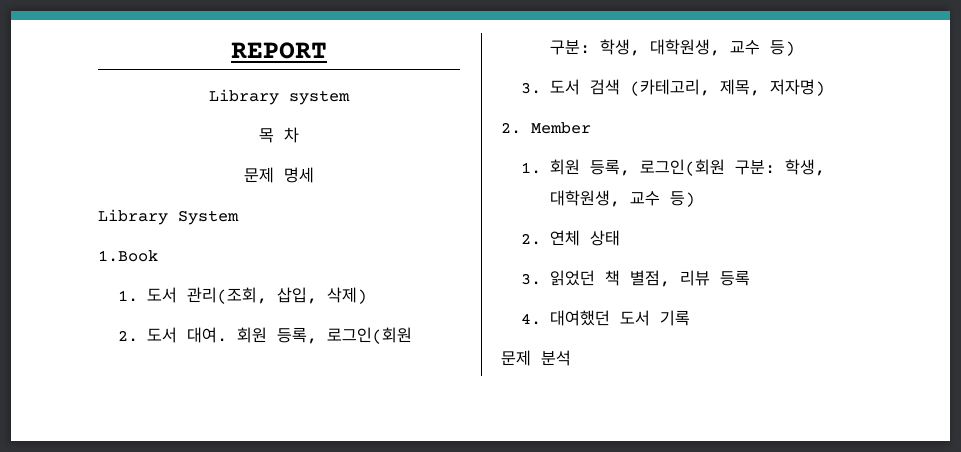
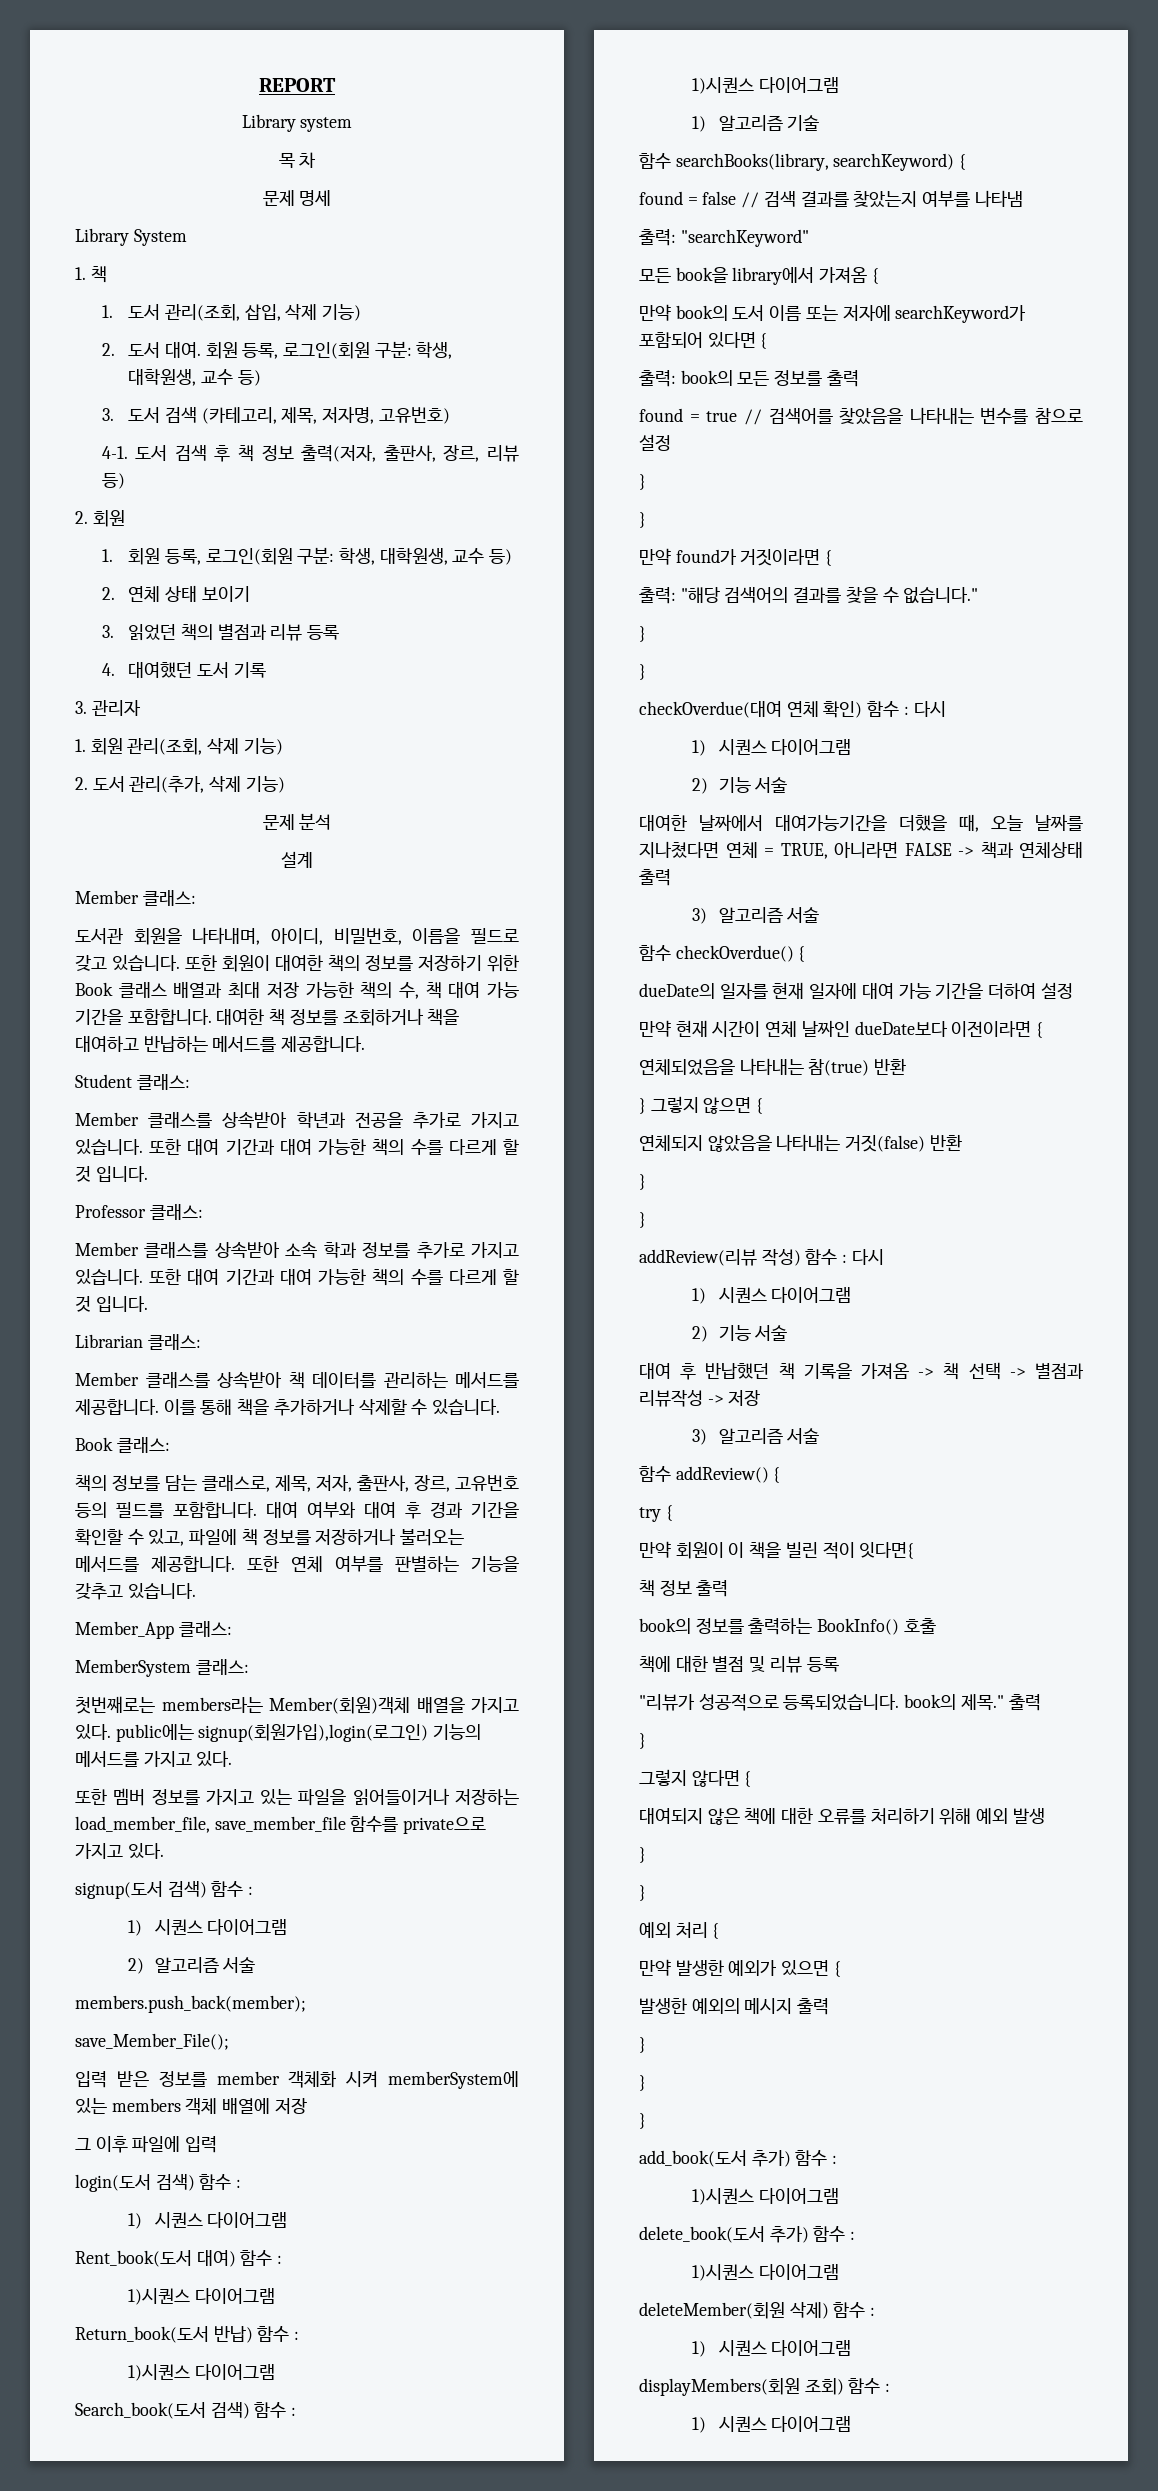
- 1.Book
+ 1. 책
- 1. 도서 관리(조회, 삽입, 삭제)
+ 1. 도서 관리(조회, 삽입, 삭제 기능)
- 3. 도서 검색 (카테고리, 제목, 저자명)
- 2. Member
+ 3. 도서 검색 (카테고리, 제목, 저자명, 고유번호)
+ 4-1. 도서 검색 후 책 정보 출력(저자, 출판사, 장르, 리뷰 등)
+ 2. 회원
- 2. 연체 상태
+ 2. 연체 상태 보이기
- 3. 읽었던 책 별점, 리뷰 등록
+ 3. 읽었던 책의 별점과 리뷰 등록
+ 3. 관리자
+ 1. 회원 관리(조회, 삭제 기능)
+ 2. 도서 관리(추가, 삭제 기능)
  문제 분석
+ 설계
+ Member 클래스:
+ 도서관 회원을 나타내며, 아이디, 비밀번호, 이름을 필드로 갖고 있습니다. 또한 회원이 대여한 책의 정보를 저장하기 위한 Book 클래스 배열과 최대 저장 가능한 책의 수, 책 대여 가능 기간을 포함합니다. 대여한 책 정보를 조회하거나 책을 대여하고 반납하는 메서드를 제공합니다.
+ Student 클래스:
+ Member 클래스를 상속받아 학년과 전공을 추가로 가지고 있습니다. 또한 대여 기간과 대여 가능한 책의 수를 다르게 할 것 입니다.
+ Professor 클래스:
+ Member 클래스를 상속받아 소속 학과 정보를 추가로 가지고 있습니다. 또한 대여 기간과 대여 가능한 책의 수를 다르게 할 것 입니다.
+ Librarian 클래스:
+ Member 클래스를 상속받아 책 데이터를 관리하는 메서드를 제공합니다. 이를 통해 책을 추가하거나 삭제할 수 있습니다.
+ Book 클래스:
+ 책의 정보를 담는 클래스로, 제목, 저자, 출판사, 장르, 고유번호 등의 필드를 포함합니다. 대여 여부와 대여 후 경과 기간을 확인할 수 있고, 파일에 책 정보를 저장하거나 불러오는 메서드를 제공합니다. 또한 연체 여부를 판별하는 기능을 갖추고 있습니다.
+ Member_App 클래스:
+ MemberSystem 클래스:
+ 첫번째로는 members라는 Member(회원)객체 배열을 가지고 있다. public에는 signup(회원가입),login(로그인) 기능의 메서드를 가지고 있다.
+ 또한 멤버 정보를 가지고 있는 파일을 읽어들이거나 저장하는 load_member_file, save_member_file 함수를 private으로 가지고 있다.
+ signup(도서 검색) 함수 :
+ 1) 시퀀스 다이어그램
+ 2) 알고리즘 서술
+ members.push_back(member);
+ save_Member_File();
+ 입력 받은 정보를 member 객체화 시켜 memberSystem에 있는 members 객체 배열에 저장
+ 그 이후 파일에 입력
+ login(도서 검색) 함수 :
+ 1) 시퀀스 다이어그램
+ Rent_book(도서 대여) 함수 :
+ 1)시퀀스 다이어그램
+ Return_book(도서 반납) 함수 :
+ 1)시퀀스 다이어그램
+ Search_book(도서 검색) 함수 :
+ 1)시퀀스 다이어그램
+ 1) 알고리즘 기술
+ 함수 searchBooks(library, searchKeyword) {
+ found = false // 검색 결과를 찾았는지 여부를 나타냄
+ 출력: "searchKeyword"
+ 모든 book을 library에서 가져옴 {
+ 만약 book의 도서 이름 또는 저자에 searchKeyword가 포함되어 있다면 {
+ 출력: book의 모든 정보를 출력
+ found = true // 검색어를 찾았음을 나타내는 변수를 참으로 설정
+ }
+ }
+ 만약 found가 거짓이라면 {
+ 출력: "해당 검색어의 결과를 찾을 수 없습니다."
+ }
+ }
+ checkOverdue(대여 연체 확인) 함수 : 다시
+ 1) 시퀀스 다이어그램
+ 2) 기능 서술
+ 대여한 날짜에서 대여가능기간을 더했을 때, 오늘 날짜를 지나쳤다면 연체 = TRUE, 아니라면 FALSE -> 책과 연체상태 출력
+ 3) 알고리즘 서술
+ 함수 checkOverdue() {
+ dueDate의 일자를 현재 일자에 대여 가능 기간을 더하여 설정
+ 만약 현재 시간이 연체 날짜인 dueDate보다 이전이라면 {
+ 연체되었음을 나타내는 참(true) 반환
+ } 그렇지 않으면 {
+ 연체되지 않았음을 나타내는 거짓(false) 반환
+ }
+ }
+ addReview(리뷰 작성) 함수 : 다시
+ 1) 시퀀스 다이어그램
+ 2) 기능 서술
+ 대여 후 반납했던 책 기록을 가져옴 -> 책 선택 -> 별점과 리뷰작성 -> 저장
+ 3) 알고리즘 서술
+ 함수 addReview() {
+ try {
+ 만약 회원이 이 책을 빌린 적이 잇다면{
+ 책 정보 출력
+ book의 정보를 출력하는 BookInfo() 호출
+ 책에 대한 별점 및 리뷰 등록
+ "리뷰가 성공적으로 등록되었습니다. book의 제목." 출력
+ }
+ 그렇지 않다면 {
+ 대여되지 않은 책에 대한 오류를 처리하기 위해 예외 발생
+ }
+ }
+ 예외 처리 {
+ 만약 발생한 예외가 있으면 {
+ 발생한 예외의 메시지 출력
+ }
+ }
+ }
+ add_book(도서 추가) 함수 :
+ 1)시퀀스 다이어그램
+ delete_book(도서 추가) 함수 :
+ 1)시퀀스 다이어그램
+ deleteMember(회원 삭제) 함수 :
+ 1) 시퀀스 다이어그램
+ displayMembers(회원 조회) 함수 :
+ 1) 시퀀스 다이어그램

